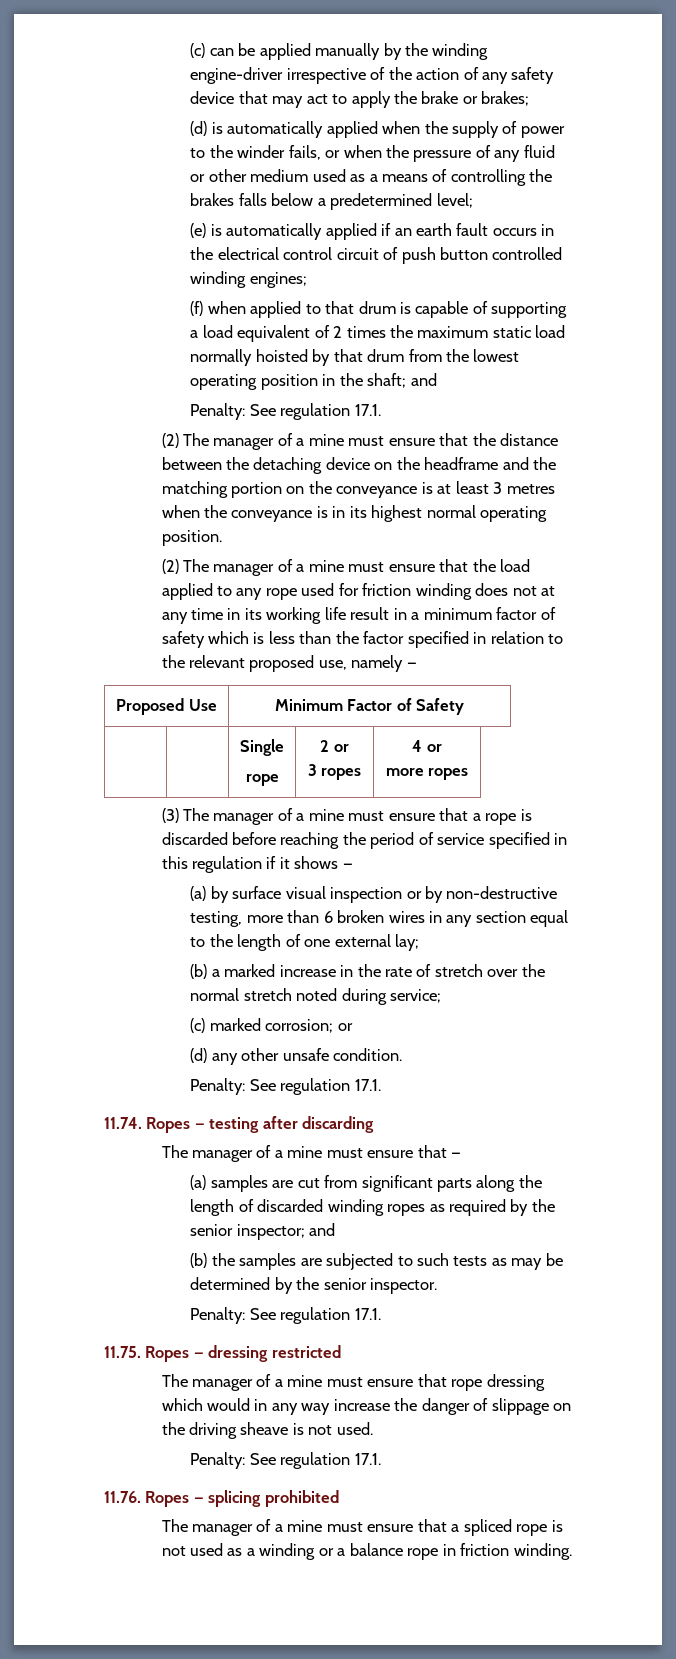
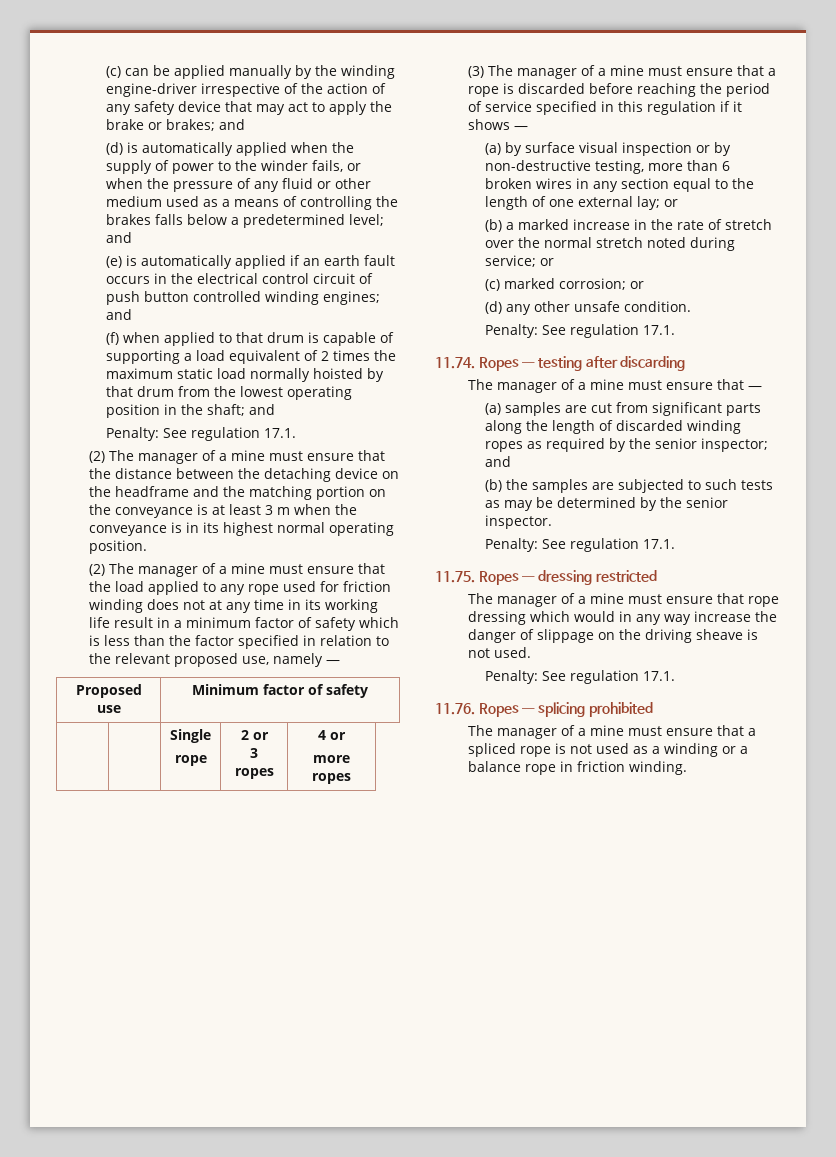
- (c) can be applied manually by the winding engine-driver irrespective of the action of any safety device that may act to apply the brake or brakes;
+ (c) can be applied manually by the winding engine-driver irrespective of the action of any safety device that may act to apply the brake or brakes; and
- (d) is automatically applied when the supply of power to the winder fails, or when the pressure of any fluid or other medium used as a means of controlling the brakes falls below a predetermined level;
+ (d) is automatically applied when the supply of power to the winder fails, or when the pressure of any fluid or other medium used as a means of controlling the brakes falls below a predetermined level; and
- (e) is automatically applied if an earth fault occurs in the electrical control circuit of push button controlled winding engines;
+ (e) is automatically applied if an earth fault occurs in the electrical control circuit of push button controlled winding engines; and
- (2) The manager of a mine must ensure that the distance between the detaching device on the headframe and the matching portion on the conveyance is at least 3 metres when the conveyance is in its highest normal operating position.
+ (2) The manager of a mine must ensure that the distance between the detaching device on the headframe and the matching portion on the conveyance is at least 3 m when the conveyance is in its highest normal operating position.
- Proposed Use | Minimum Factor of Safety
+ Proposed use | Minimum factor of safety
- (a) by surface visual inspection or by non-destructive testing, more than 6 broken wires in any section equal to the length of one external lay;
+ (a) by surface visual inspection or by non-destructive testing, more than 6 broken wires in any section equal to the length of one external lay; or
- (b) a marked increase in the rate of stretch over the normal stretch noted during service;
+ (b) a marked increase in the rate of stretch over the normal stretch noted during service; or

